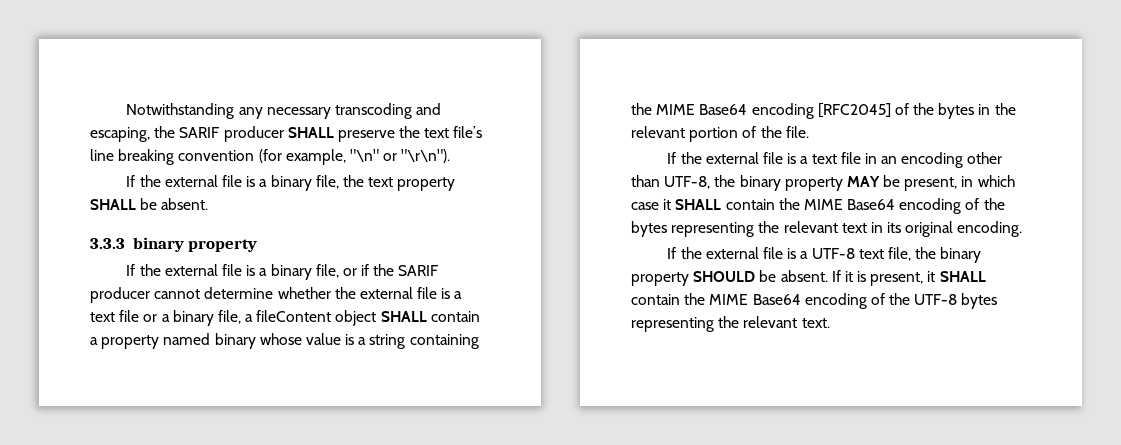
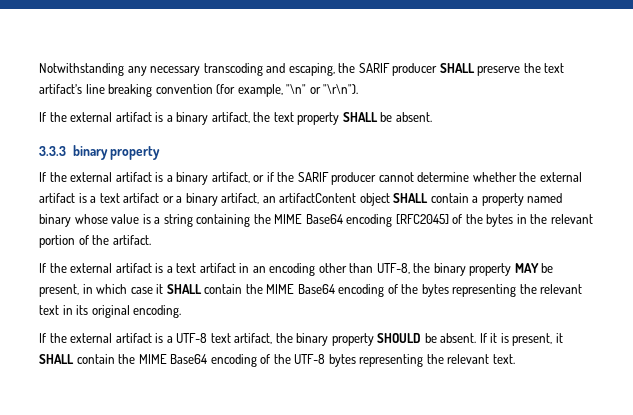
- Notwithstanding any necessary transcoding and escaping, the SARIF producer SHALL preserve the text file’s line breaking convention (for example, "\n" or "\r\n").
+ Notwithstanding any necessary transcoding and escaping, the SARIF producer SHALL preserve the text artifact’s line breaking convention (for example, "\n" or "\r\n").
- If the external file is a binary file, the text property SHALL be absent.
+ If the external artifact is a binary artifact, the text property SHALL be absent.
- If the external file is a binary file, or if the SARIF producer cannot determine whether the external file is a text file or a binary file, a fileContent object SHALL contain a property named binary whose value is a string containing the MIME Base64 encoding [RFC2045] of the bytes in the relevant portion of the file.
- If the external file is a text file in an encoding other than UTF-8, the binary property MAY be present, in which case it SHALL contain the MIME Base64 encoding of the bytes representing the relevant text in its original encoding.
+ If the external artifact is a binary artifact, or if the SARIF producer cannot determine whether the external artifact is a text artifact or a binary artifact, an artifactContent object SHALL contain a property named binary whose value is a string containing the MIME Base64 encoding [RFC2045] of the bytes in the relevant portion of the artifact.
+ If the external artifact is a text artifact in an encoding other than UTF-8, the binary property MAY be present, in which case it SHALL contain the MIME Base64 encoding of the bytes representing the relevant text in its original encoding.
- If the external file is a UTF-8 text file, the binary property SHOULD be absent.
+ If the external artifact is a UTF-8 text artifact, the binary property SHOULD be absent.

